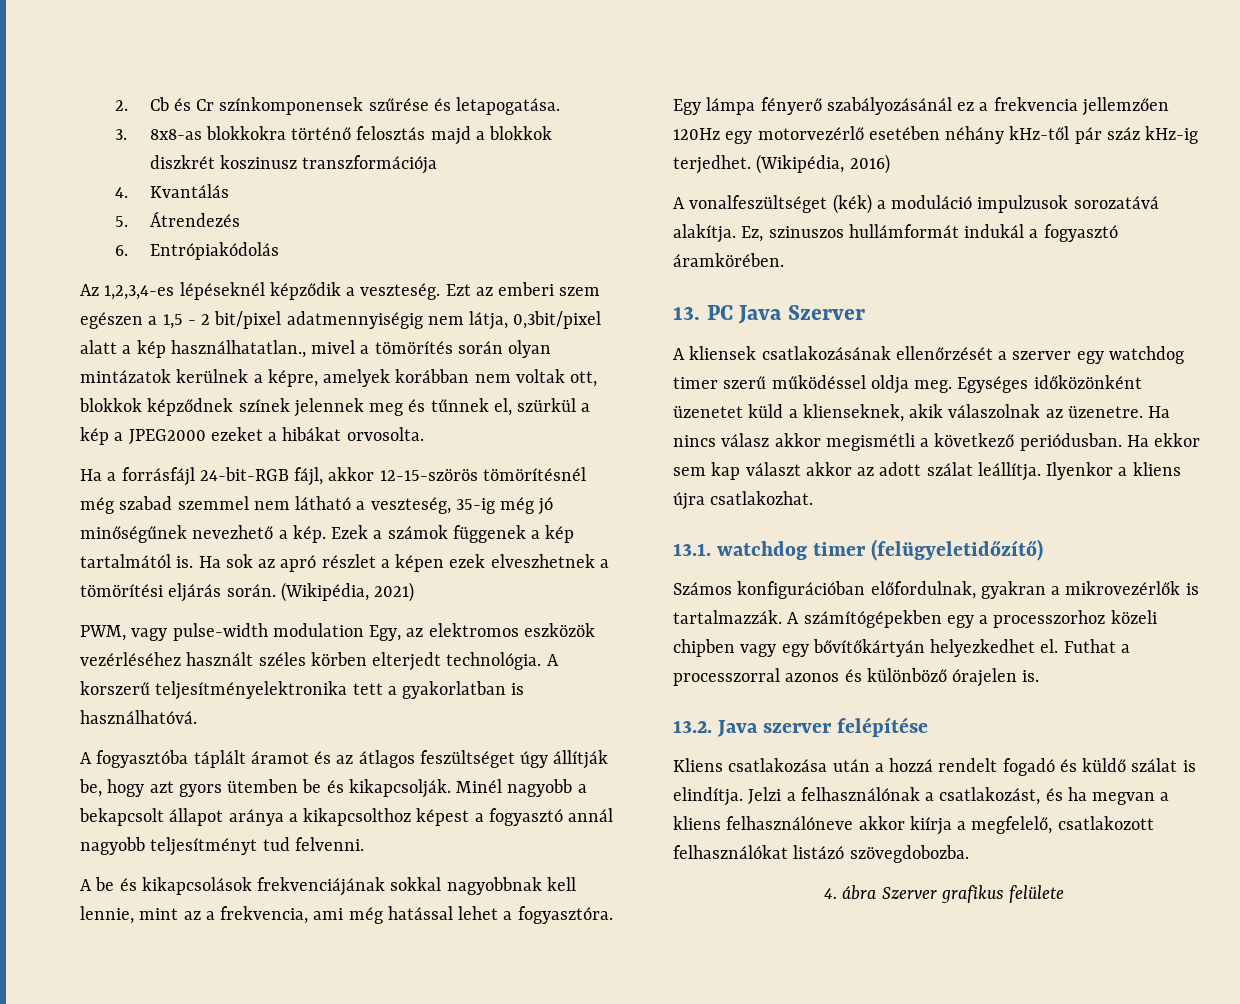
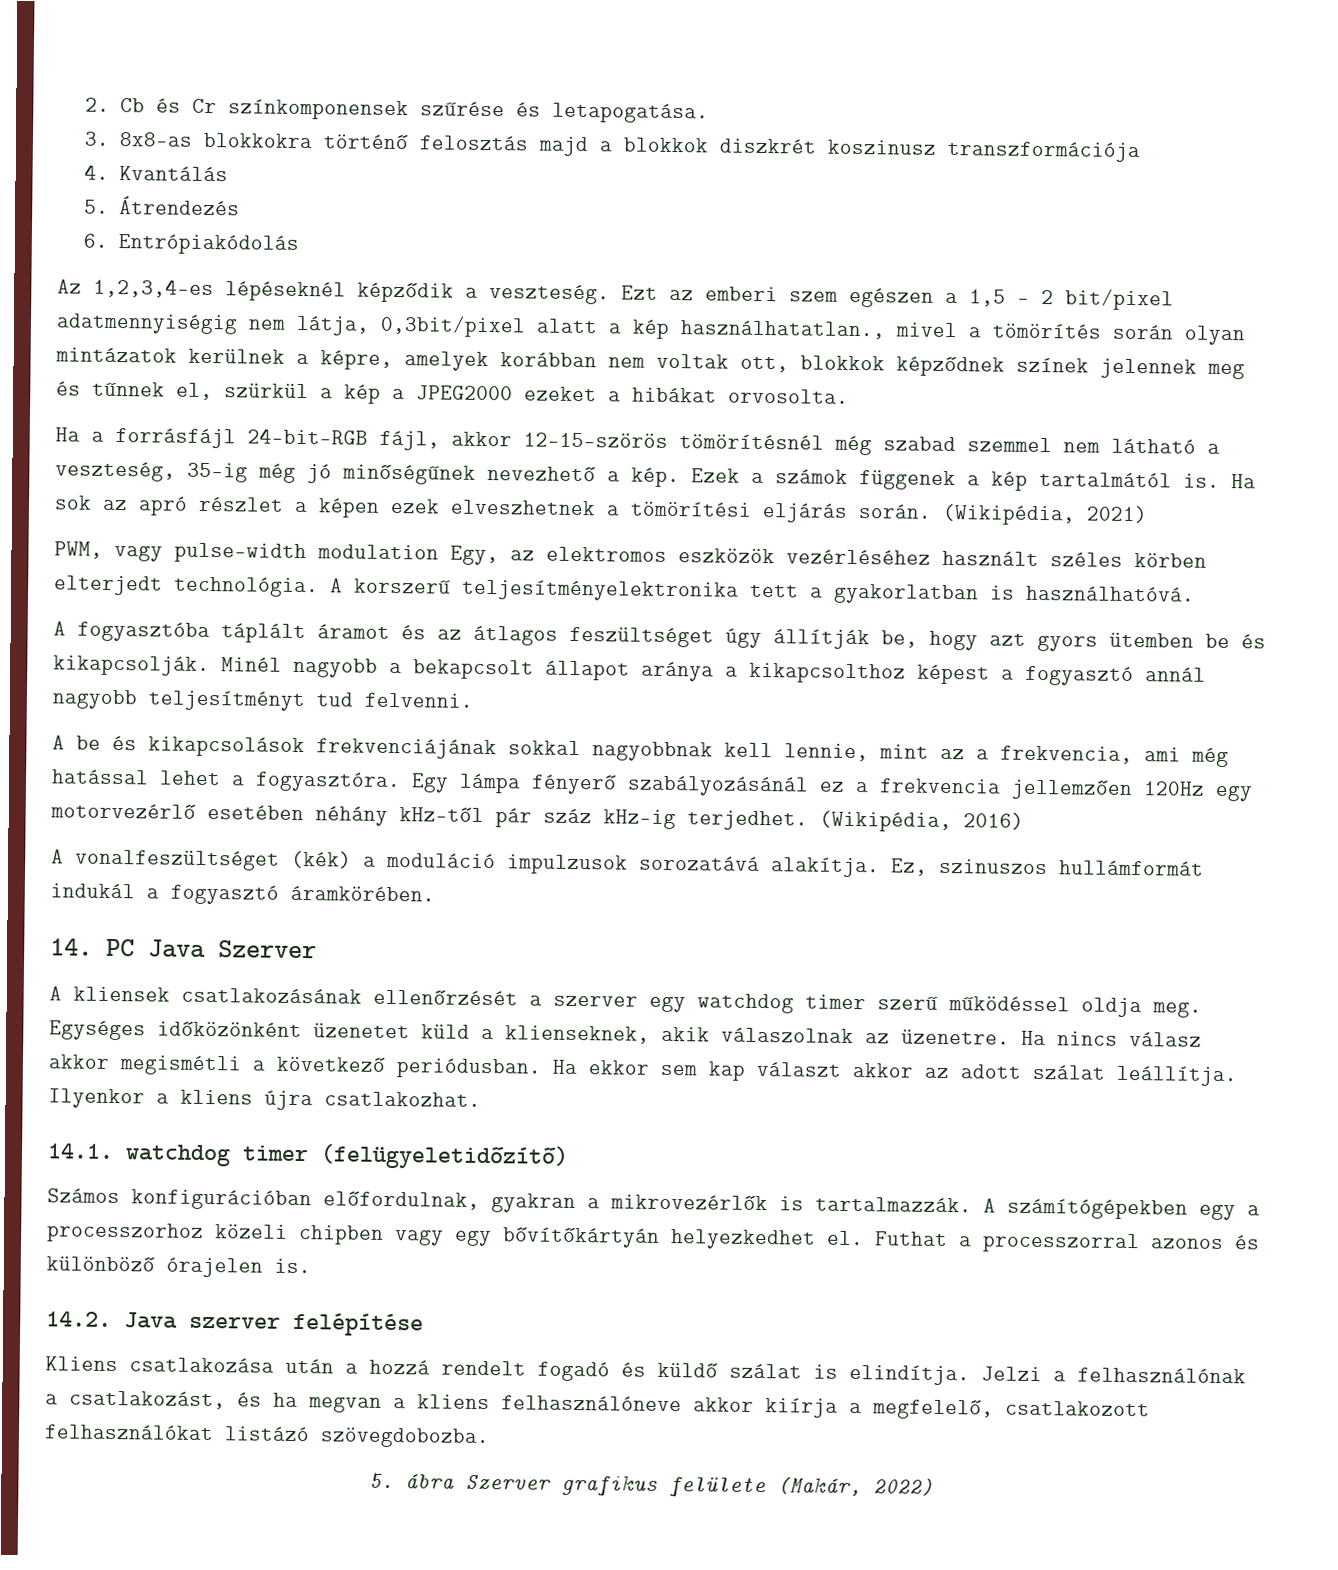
- 13. PC Java Szerver
+ 14. PC Java Szerver
- 13.1. watchdog timer (felügyeletidőzítő)
+ 14.1. watchdog timer (felügyeletidőzítő)
- 13.2. Java szerver felépítése
+ 14.2. Java szerver felépítése
- 4. ábra Szerver grafikus felülete
+ 5. ábra Szerver grafikus felülete (Makár, 2022)

